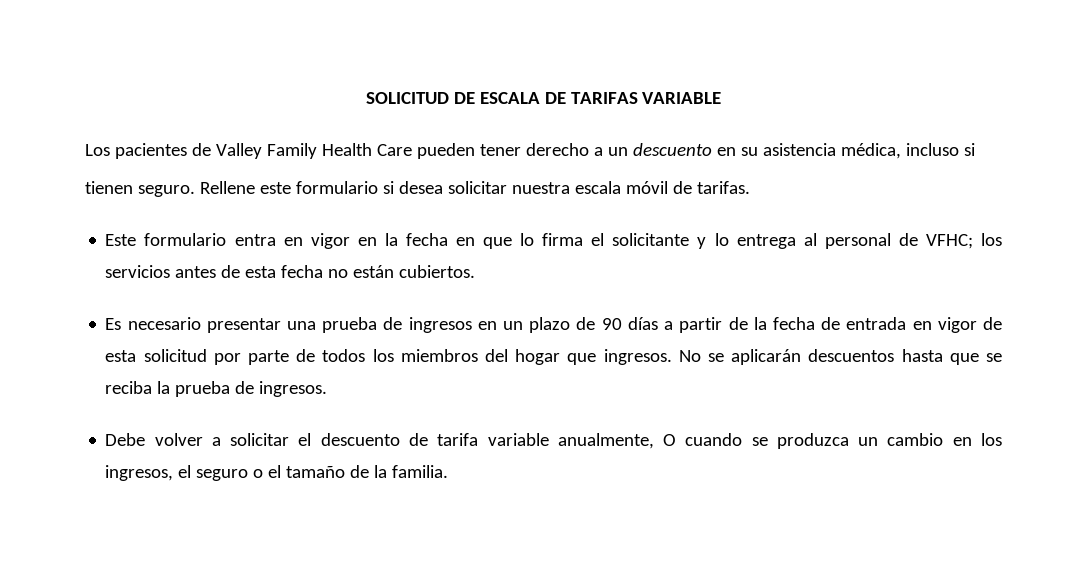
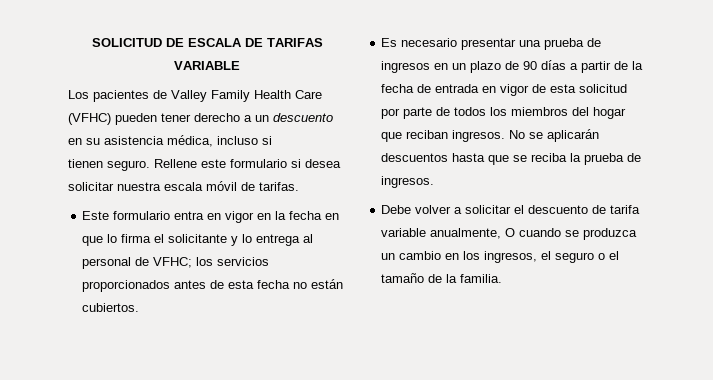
- Los pacientes de Valley Family Health Care pueden tener derecho a un descuento en su asistencia médica, incluso si
+ Los pacientes de Valley Family Health Care (VFHC) pueden tener derecho a un descuento en su asistencia médica, incluso si
- Este formulario entra en vigor en la fecha en que lo firma el solicitante y lo entrega al personal de VFHC; los servicios antes de esta fecha no están cubiertos.
+ Este formulario entra en vigor en la fecha en que lo firma el solicitante y lo entrega al personal de VFHC; los servicios proporcionados antes de esta fecha no están cubiertos.
- Es necesario presentar una prueba de ingresos en un plazo de 90 días a partir de la fecha de entrada en vigor de esta solicitud por parte de todos los miembros del hogar que ingresos.
+ Es necesario presentar una prueba de ingresos en un plazo de 90 días a partir de la fecha de entrada en vigor de esta solicitud por parte de todos los miembros del hogar que reciban ingresos.

